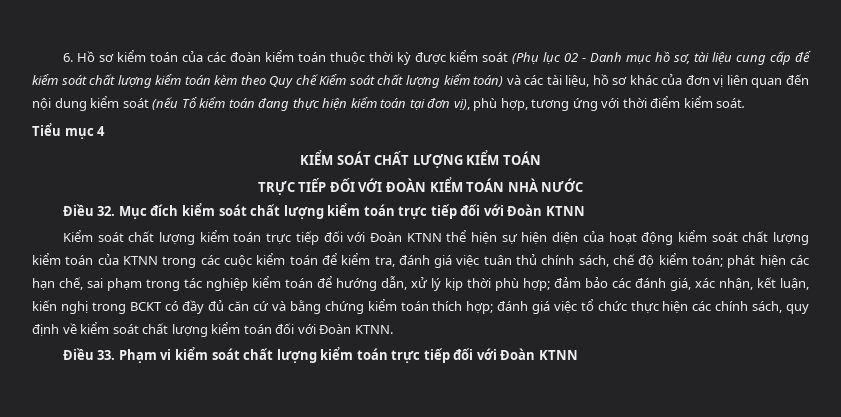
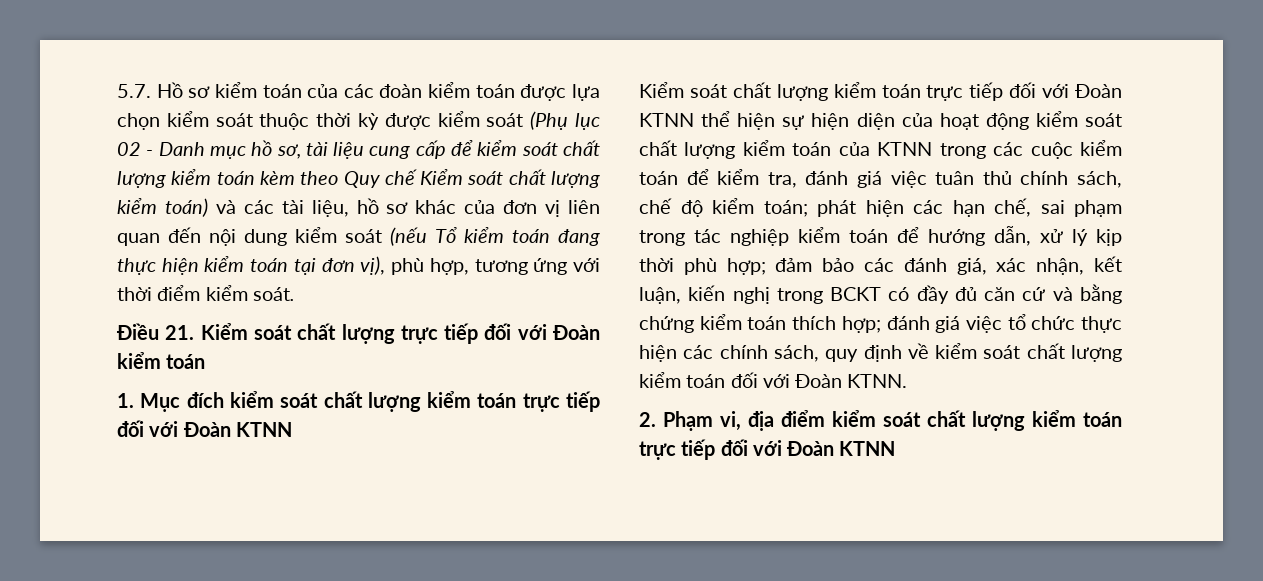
- 6. Hồ sơ kiểm toán của các đoàn kiểm toán thuộc thời kỳ được kiểm soát (Phụ lục 02 - Danh mục hồ sơ, tài liệu cung cấp để kiểm soát chất lượng kiểm toán kèm theo Quy chế Kiểm soát chất lượng kiểm toán) và các tài liệu, hồ sơ khác của đơn vị liên quan đến nội dung kiểm soát (nếu Tổ kiểm toán đang thực hiện kiểm toán tại đơn vị), phù hợp, tương ứng với thời điểm kiểm soát.
+ 5.7. Hồ sơ kiểm toán của các đoàn kiểm toán được lựa chọn kiểm soát thuộc thời kỳ được kiểm soát (Phụ lục 02 - Danh mục hồ sơ, tài liệu cung cấp để kiểm soát chất lượng kiểm toán kèm theo Quy chế Kiểm soát chất lượng kiểm toán) và các tài liệu, hồ sơ khác của đơn vị liên quan đến nội dung kiểm soát (nếu Tổ kiểm toán đang thực hiện kiểm toán tại đơn vị), phù hợp, tương ứng với thời điểm kiểm soát.
- Tiểu mục 4
- KIỂM SOÁT CHẤT LƯỢNG KIỂM TOÁN
- TRỰC TIẾP ĐỐI VỚI ĐOÀN KIỂM TOÁN NHÀ NƯỚC
- Điều 32. Mục đích kiểm soát chất lượng kiểm toán trực tiếp đối với Đoàn KTNN
+ Điều 21. Kiểm soát chất lượng trực tiếp đối với Đoàn kiểm toán
+ 1. Mục đích kiểm soát chất lượng kiểm toán trực tiếp đối với Đoàn KTNN
- Điều 33. Phạm vi kiểm soát chất lượng kiểm toán trực tiếp đối với Đoàn KTNN
+ 2. Phạm vi, địa điểm kiểm soát chất lượng kiểm toán trực tiếp đối với Đoàn KTNN

